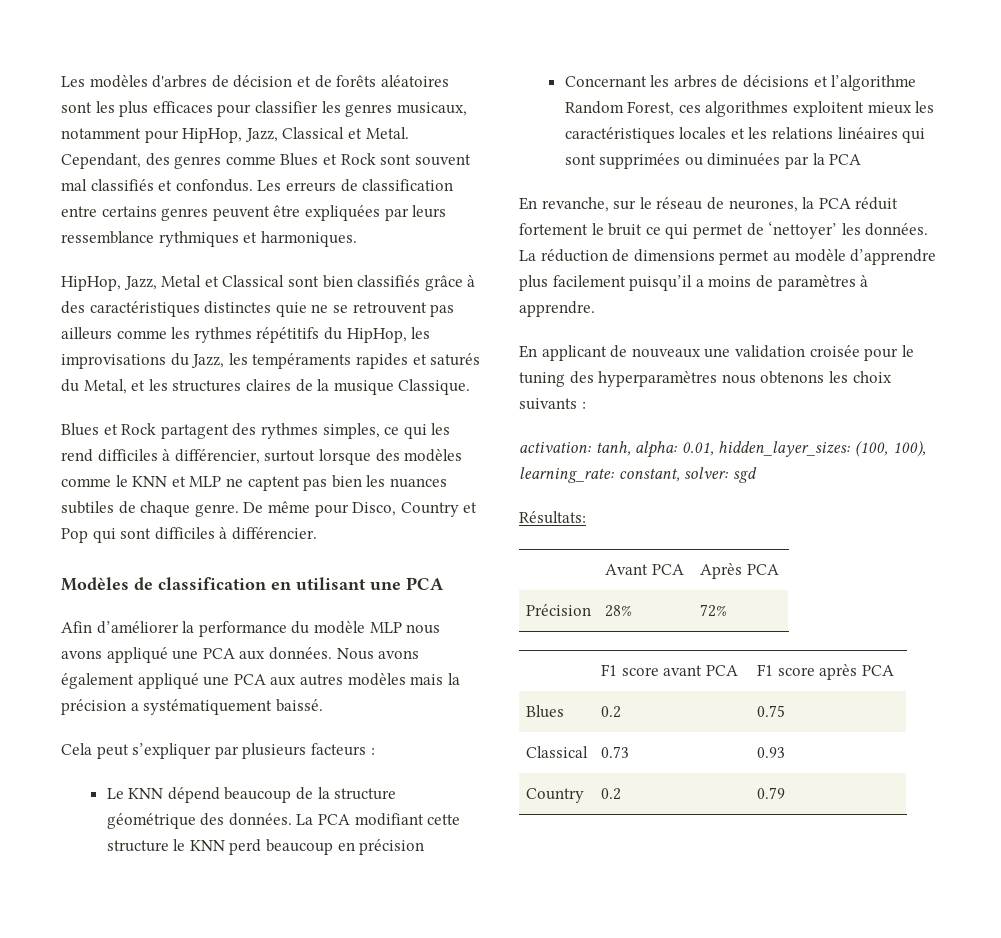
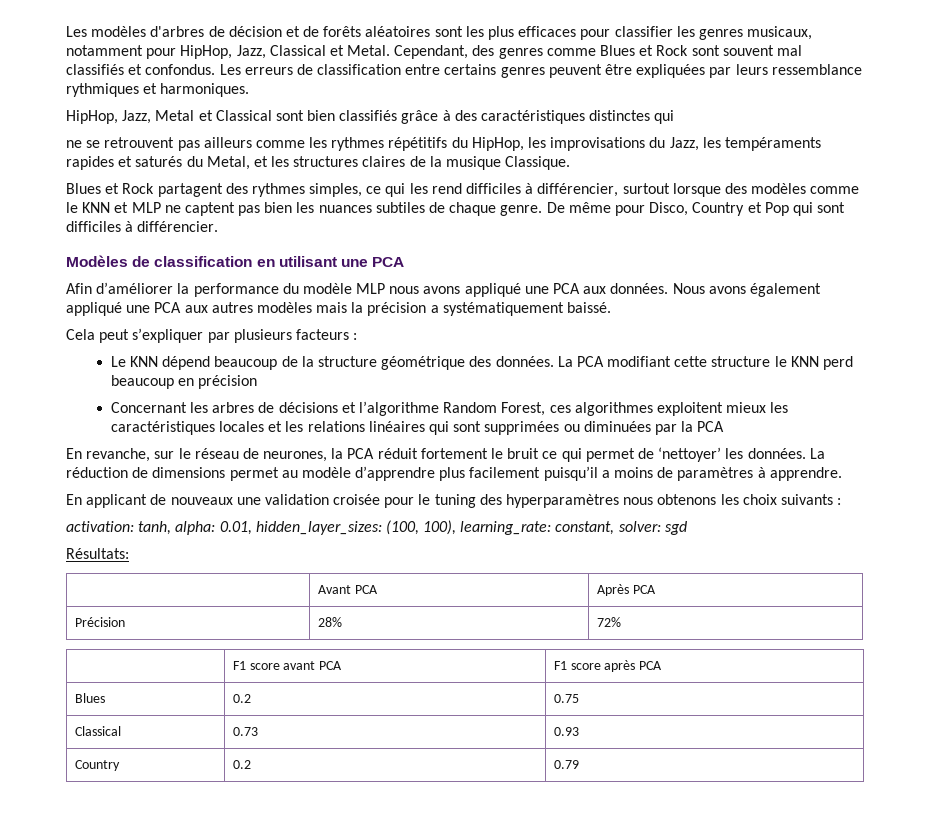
- HipHop, Jazz, Metal et Classical sont bien classifiés grâce à des caractéristiques distinctes quie ne se retrouvent pas ailleurs comme les rythmes répétitifs du HipHop, les improvisations du Jazz, les tempéraments rapides et saturés du Metal, et les structures claires de la musique Classique.
+ HipHop, Jazz, Metal et Classical sont bien classifiés grâce à des caractéristiques distinctes qui
+ ne se retrouvent pas ailleurs comme les rythmes répétitifs du HipHop, les improvisations du Jazz, les tempéraments rapides et saturés du Metal, et les structures claires de la musique Classique.

